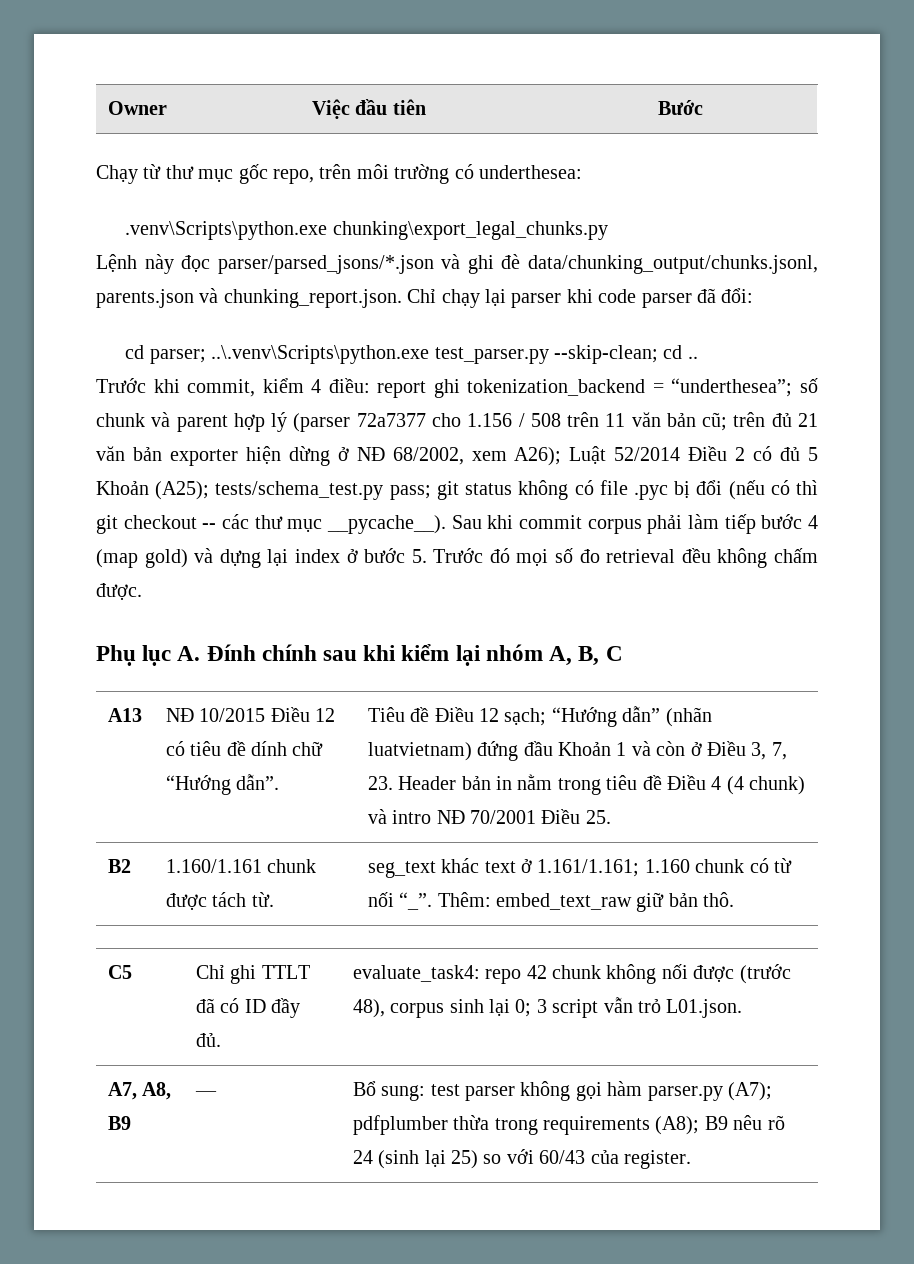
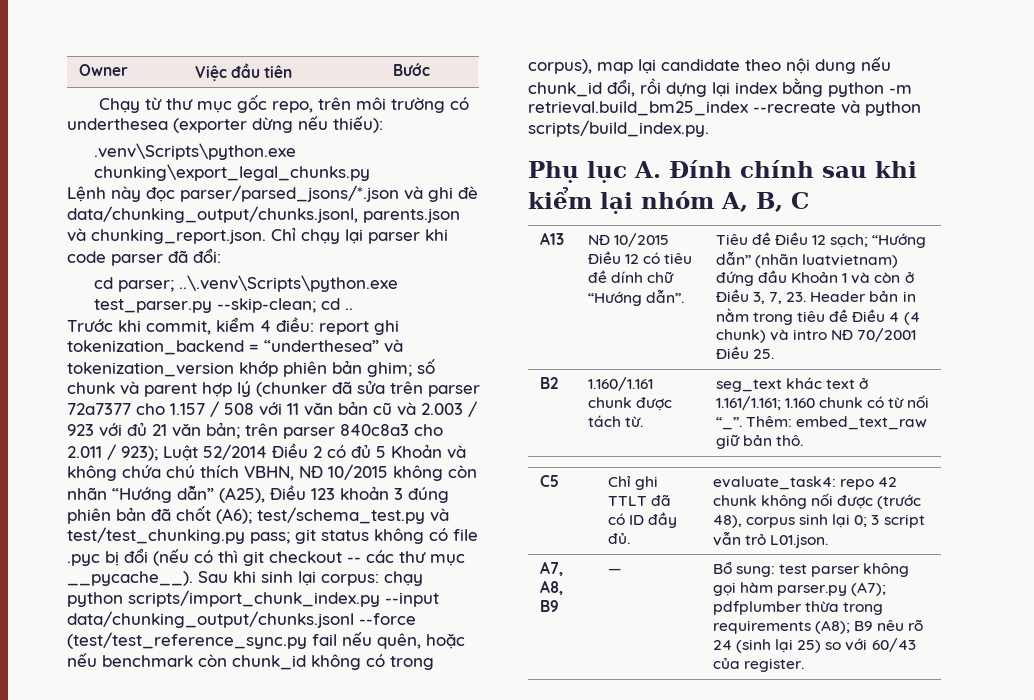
- Chạy từ thư mục gốc repo, trên môi trường có underthesea:
+ Chạy từ thư mục gốc repo, trên môi trường có underthesea (exporter dừng nếu thiếu):
- Trước khi commit, kiểm 4 điều: report ghi tokenization_backend = “underthesea”; số chunk và parent hợp lý (parser 72a7377 cho 1.156 / 508 trên 11 văn bản cũ; trên đủ 21 văn bản exporter hiện dừng ở NĐ 68/2002, xem A26); Luật 52/2014 Điều 2 có đủ 5 Khoản (A25); tests/schema_test.py pass; git status không có file .pyc bị đổi (nếu có thì git checkout -- các thư mục __pycache__).
+ Trước khi commit, kiểm 4 điều: report ghi tokenization_backend = “underthesea” và tokenization_version khớp phiên bản ghim; số chunk và parent hợp lý (chunker đã sửa trên parser 72a7377 cho 1.157 / 508 với 11 văn bản cũ và 2.003 / 923 với đủ 21 văn bản; trên parser 840c8a3 cho 2.011 / 923); Luật 52/2014 Điều 2 có đủ 5 Khoản và không chứa chú thích VBHN, NĐ 10/2015 không còn nhãn “Hướng dẫn” (A25), Điều 123 khoản 3 đúng phiên bản đã chốt (A6); test/schema_test.py và test/test_chunking.py pass; git status không có file .pyc bị đổi (nếu có thì git checkout -- các thư mục __pycache__).
- Sau khi commit corpus phải làm tiếp bước 4 (map gold) và dựng lại index ở bước 5. Trước đó mọi số đo retrieval đều không chấm được.
+ Sau khi sinh lại corpus: chạy python scripts/import_chunk_index.py --input data/chunking_output/chunks.jsonl --force (test/test_reference_sync.py fail nếu quên, hoặc nếu benchmark còn chunk_id không có trong corpus), map lại candidate theo nội dung nếu chunk_id đổi, rồi dựng lại index bằng python -m retrieval.build_bm25_index --recreate và python scripts/build_index.py.

